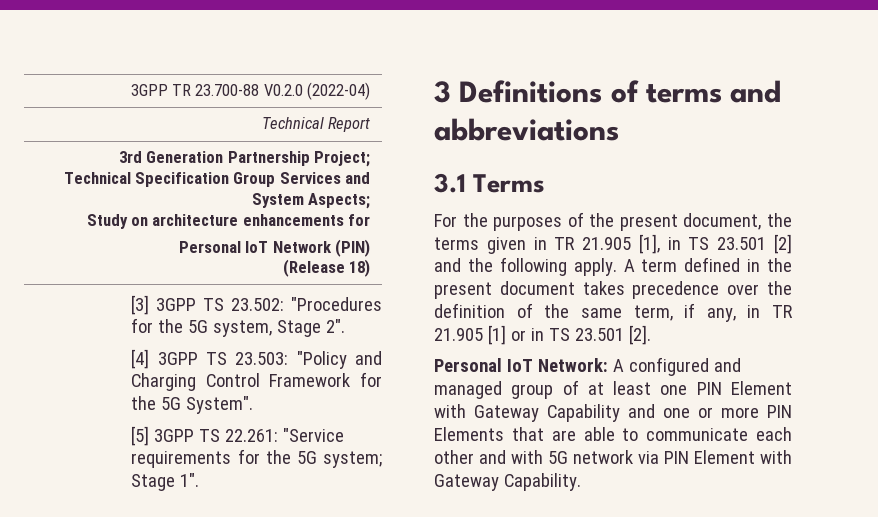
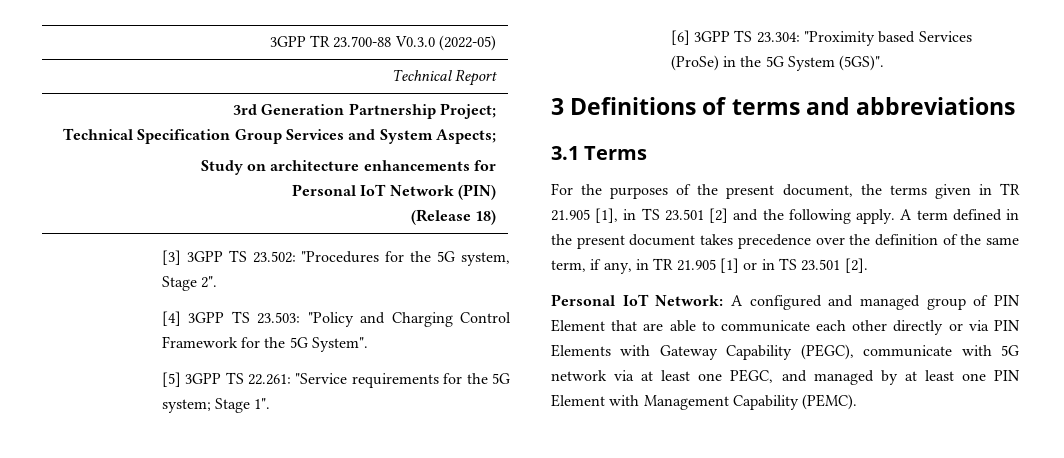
- 3GPP TR 23.700-88 V0.2.0 (2022-04)
+ 3GPP TR 23.700-88 V0.3.0 (2022-05)
+ [6] 3GPP TS 23.304: "Proximity based Services (ProSe) in the 5G System (5GS)".
- Personal IoT Network: A configured and managed group of at least one PIN Element with Gateway Capability and one or more PIN Elements that are able to communicate each other and with 5G network via PIN Element with Gateway Capability.
+ Personal IoT Network: A configured and managed group of PIN Element that are able to communicate each other directly or via PIN Elements with Gateway Capability (PEGC), communicate with 5G network via at least one PEGC, and managed by at least one PIN Element with Management Capability (PEMC).

